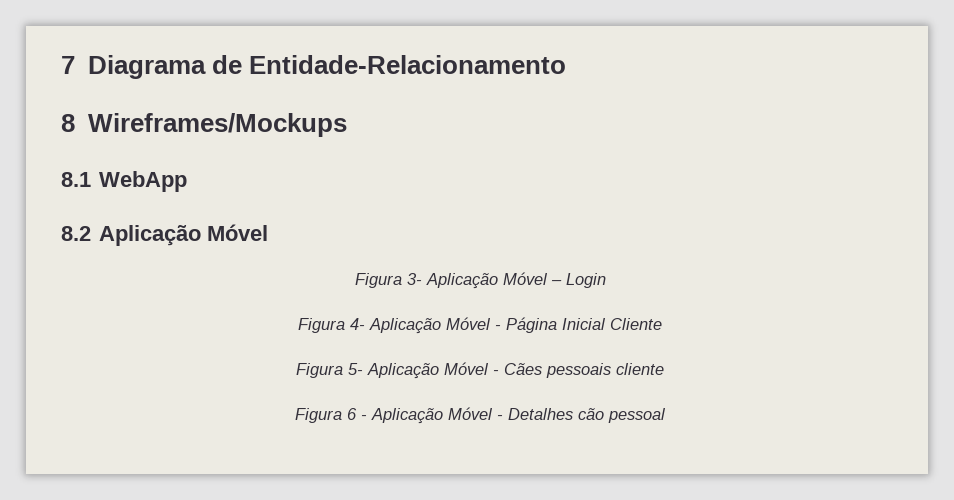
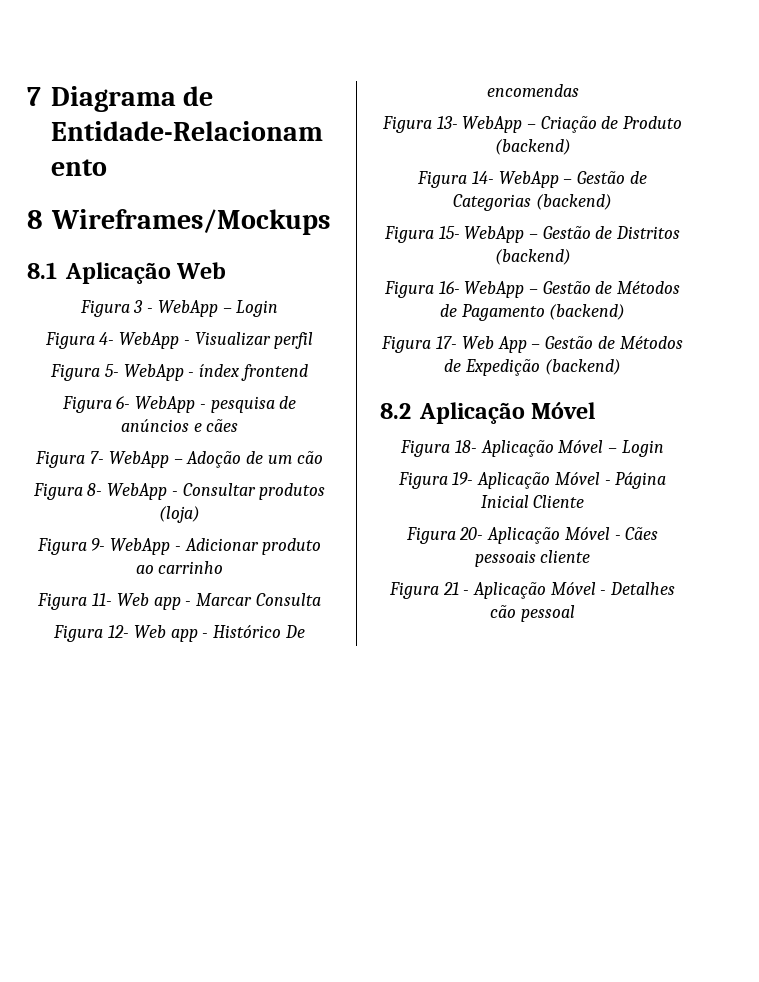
- 8.1 WebApp
+ 8.1 Aplicação Web
+ Figura 3 - WebApp – Login
+ Figura 4- WebApp - Visualizar perfil
+ Figura 5- WebApp - índex frontend
+ Figura 6- WebApp - pesquisa de anúncios e cães
+ Figura 7- WebApp – Adoção de um cão
+ Figura 8- WebApp - Consultar produtos (loja)
+ Figura 9- WebApp - Adicionar produto ao carrinho
+ Figura 11- Web app - Marcar Consulta
+ Figura 12- Web app - Histórico De encomendas
+ Figura 13- WebApp – Criação de Produto (backend)
+ Figura 14- WebApp – Gestão de Categorias (backend)
+ Figura 15- WebApp – Gestão de Distritos (backend)
+ Figura 16- WebApp – Gestão de Métodos de Pagamento (backend)
+ Figura 17- Web App – Gestão de Métodos de Expedição (backend)
- Figura 3- Aplicação Móvel – Login
+ Figura 18- Aplicação Móvel – Login
- Figura 4- Aplicação Móvel - Página Inicial Cliente
+ Figura 19- Aplicação Móvel - Página Inicial Cliente
- Figura 5- Aplicação Móvel - Cães pessoais cliente
+ Figura 20- Aplicação Móvel - Cães pessoais cliente
- Figura 6 - Aplicação Móvel - Detalhes cão pessoal
+ Figura 21 - Aplicação Móvel - Detalhes cão pessoal

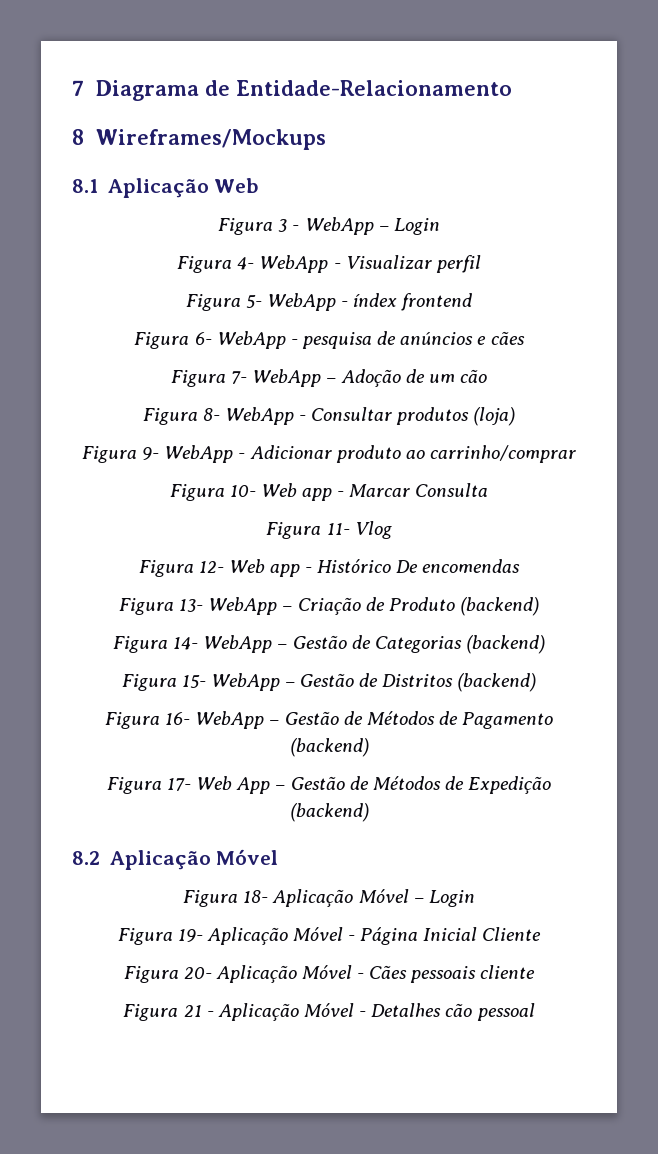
- Figura 9- WebApp - Adicionar produto ao carrinho
- Figura 11- Web app - Marcar Consulta
+ Figura 9- WebApp - Adicionar produto ao carrinho/comprar
+ Figura 10- Web app - Marcar Consulta
+ Figura 11- Vlog

